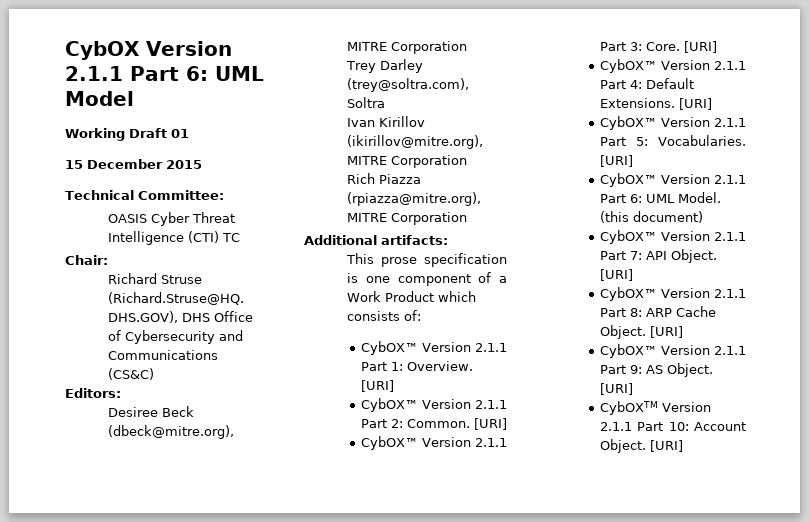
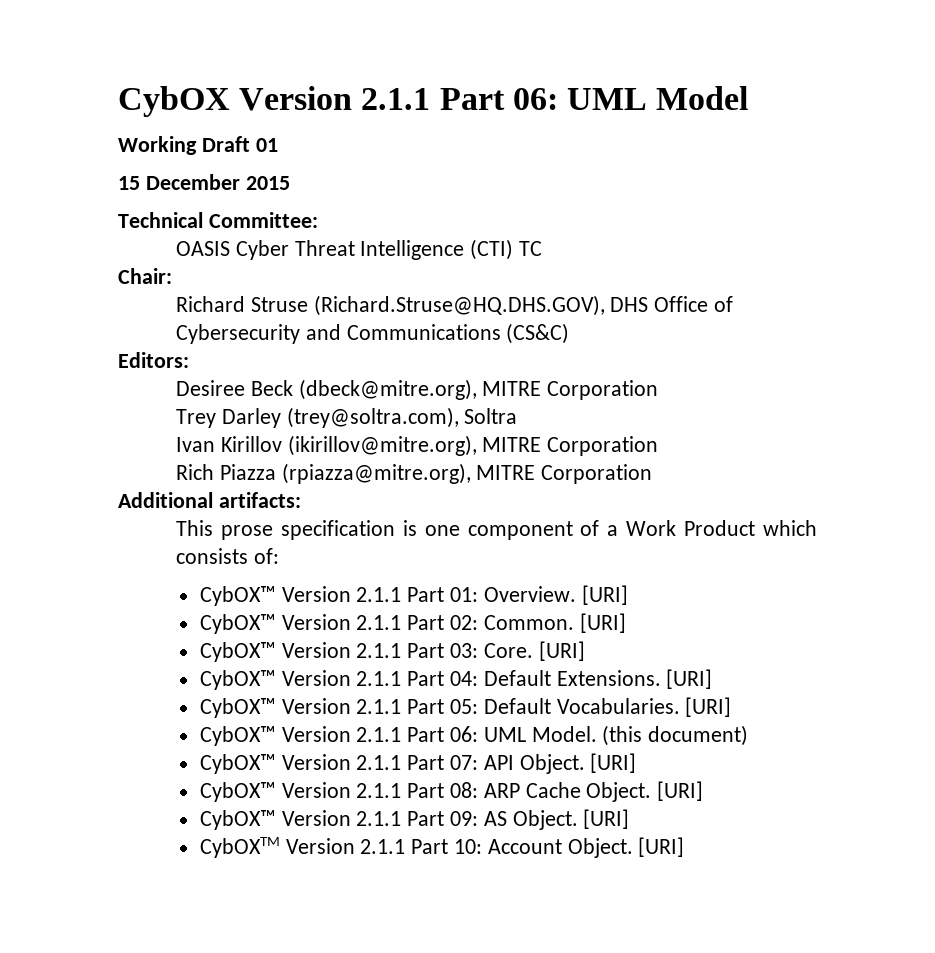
- CybOX Version 2.1.1 Part 6: UML Model
+ CybOX Version 2.1.1 Part 06: UML Model
- CybOX™ Version 2.1.1 Part 1: Overview.
+ CybOX™ Version 2.1.1 Part 01: Overview.
- CybOX™ Version 2.1.1 Part 2: Common.
+ CybOX™ Version 2.1.1 Part 02: Common.
- CybOX™ Version 2.1.1 Part 3: Core.
+ CybOX™ Version 2.1.1 Part 03: Core.
- CybOX™ Version 2.1.1 Part 4: Default Extensions.
+ CybOX™ Version 2.1.1 Part 04: Default Extensions.
- CybOX™ Version 2.1.1 Part 5: Vocabularies.
+ CybOX™ Version 2.1.1 Part 05: Default Vocabularies.
- CybOX™ Version 2.1.1 Part 6: UML Model.
+ CybOX™ Version 2.1.1 Part 06: UML Model.
- CybOX™ Version 2.1.1 Part 7: API Object.
+ CybOX™ Version 2.1.1 Part 07: API Object.
- CybOX™ Version 2.1.1 Part 8: ARP Cache Object.
+ CybOX™ Version 2.1.1 Part 08: ARP Cache Object.
- CybOX™ Version 2.1.1 Part 9: AS Object.
+ CybOX™ Version 2.1.1 Part 09: AS Object.

